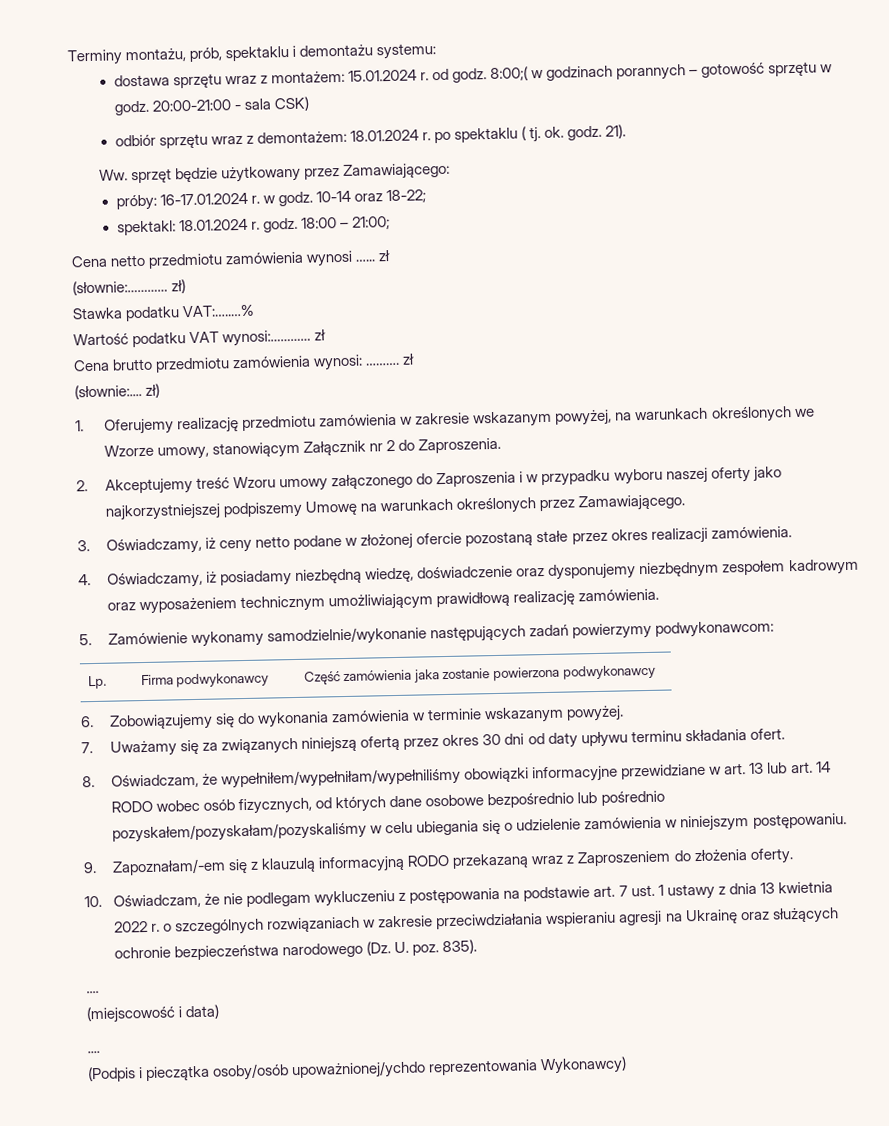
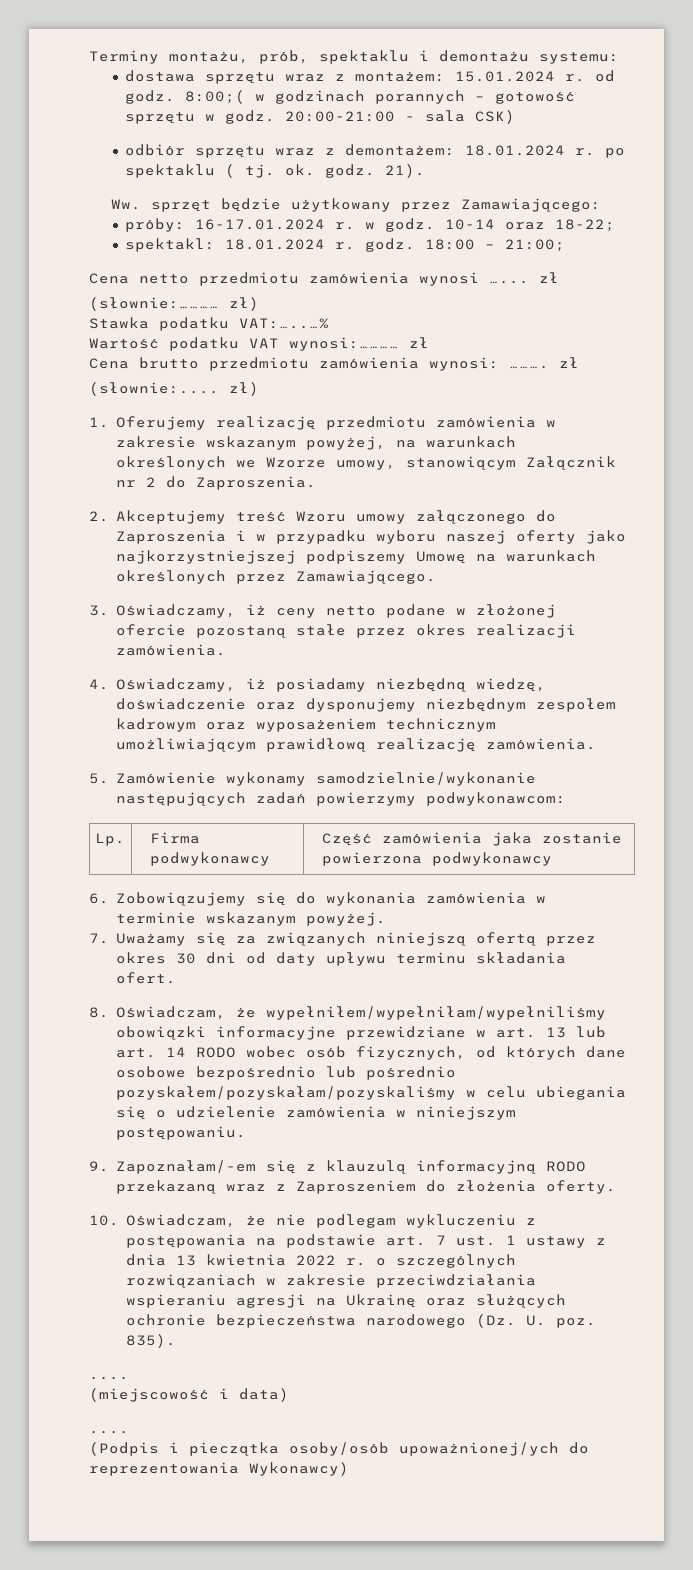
- (Podpis i pieczątka osoby/osób upoważnionej/ychdo reprezentowania Wykonawcy)
+ (Podpis i pieczątka osoby/osób upoważnionej/ych do reprezentowania Wykonawcy)

